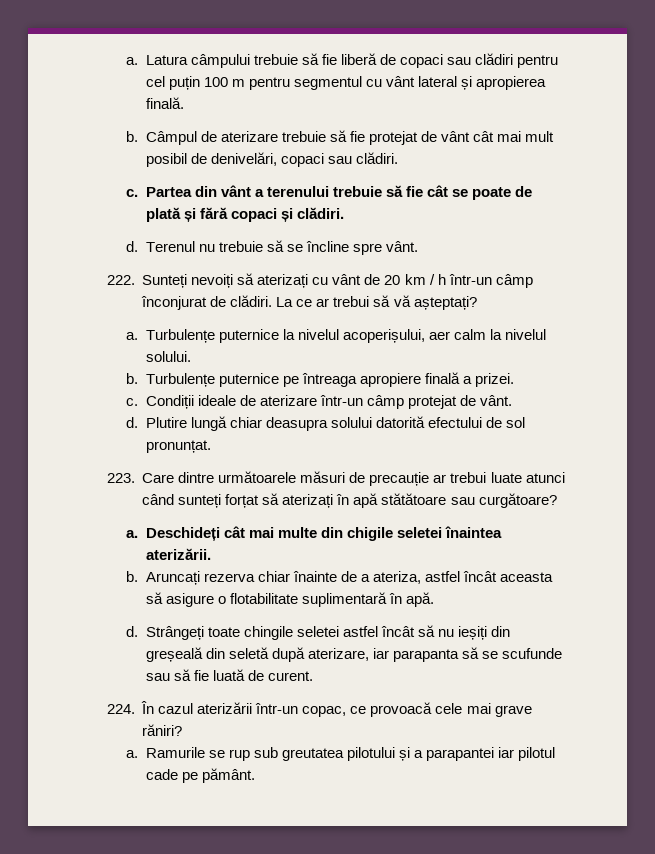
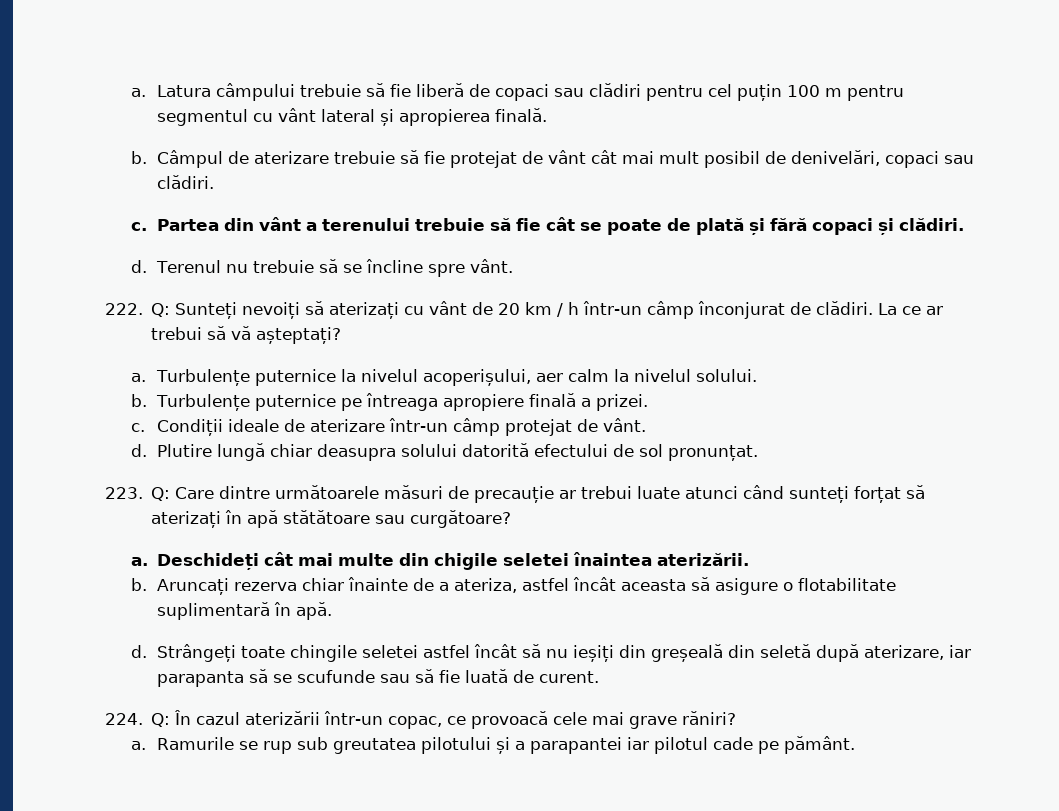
- 222. Sunteți nevoiți să aterizați cu vânt de 20 km / h într-un câmp înconjurat de clădiri.
+ 222. Q: Sunteți nevoiți să aterizați cu vânt de 20 km / h într-un câmp înconjurat de clădiri.
- 223. Care dintre următoarele măsuri de precauție ar trebui luate atunci când sunteți forțat să aterizați în apă stătătoare sau curgătoare?
+ 223. Q: Care dintre următoarele măsuri de precauție ar trebui luate atunci când sunteți forțat să aterizați în apă stătătoare sau curgătoare?
- 224. În cazul aterizării într-un copac, ce provoacă cele mai grave răniri?
+ 224. Q: În cazul aterizării într-un copac, ce provoacă cele mai grave răniri?

